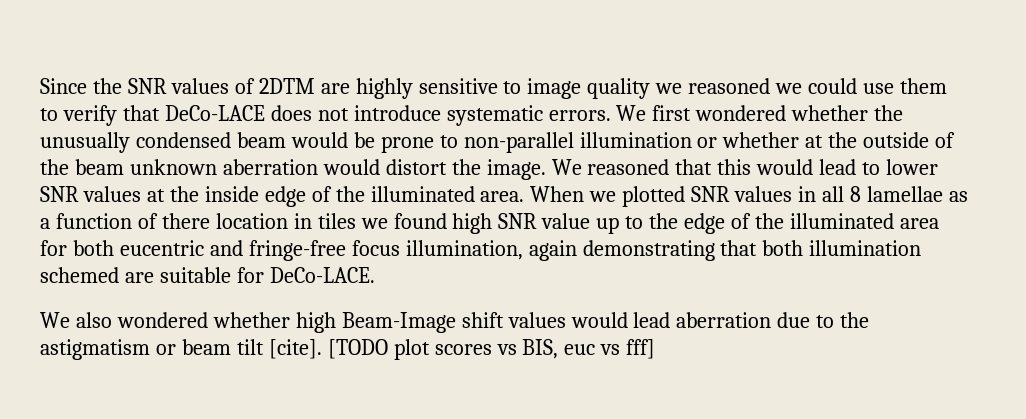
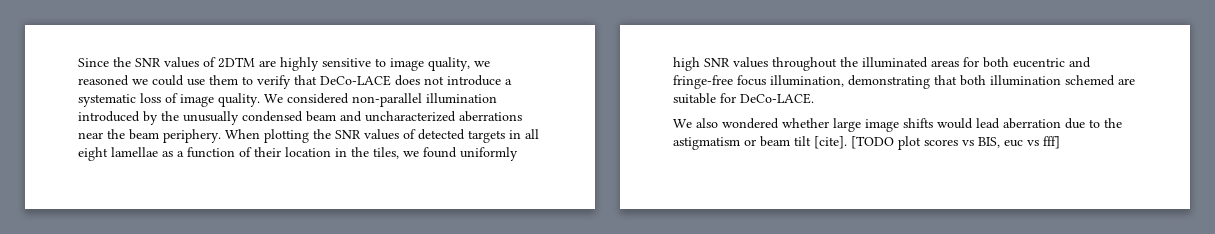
- Since the SNR values of 2DTM are highly sensitive to image quality we reasoned we could use them to verify that DeCo-LACE does not introduce systematic errors. We first wondered whether the unusually condensed beam would be prone to non-parallel illumination or whether at the outside of the beam unknown aberration would distort the image. We reasoned that this would lead to lower SNR values at the inside edge of the illuminated area. When we plotted SNR values in all 8 lamellae as a function of there location in tiles we found high SNR value up to the edge of the illuminated area for both eucentric and fringe-free focus illumination, again demonstrating that both illumination schemed are suitable for DeCo-LACE.
+ Since the SNR values of 2DTM are highly sensitive to image quality, we reasoned we could use them to verify that DeCo-LACE does not introduce a systematic loss of image quality. We considered non-parallel illumination introduced by the unusually condensed beam and uncharacterized aberrations near the beam periphery. When plotting the SNR values of detected targets in all eight lamellae as a function of their location in the tiles, we found uniformly high SNR values throughout the illuminated areas for both eucentric and fringe-free focus illumination, demonstrating that both illumination schemed are suitable for DeCo-LACE.
- We also wondered whether high Beam-Image shift values would lead aberration due to the astigmatism or beam tilt [cite].
+ We also wondered whether large image shifts would lead aberration due to the astigmatism or beam tilt [cite].

